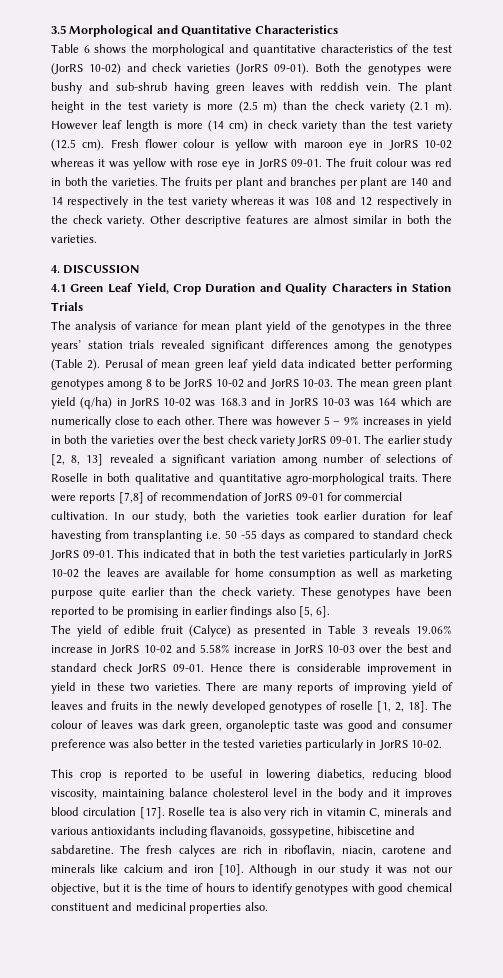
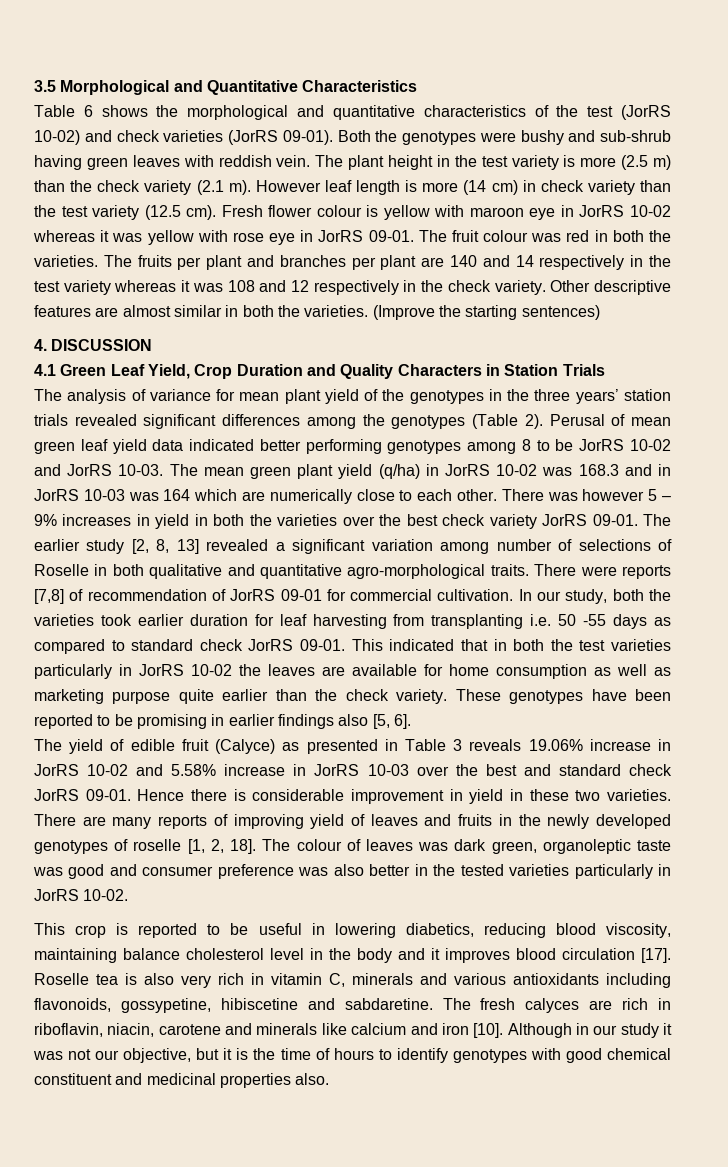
+ (Improve the starting sentences)
- In our study, both the varieties took earlier duration for leaf havesting from transplanting i.e. 50 -55 days as compared to standard check JorRS 09-01.
+ In our study, both the varieties took earlier duration for leaf harvesting from transplanting i.e. 50 -55 days as compared to standard check JorRS 09-01.
- Roselle tea is also very rich in vitamin C, minerals and various antioxidants including flavanoids, gossypetine, hibiscetine and sabdaretine.
+ Roselle tea is also very rich in vitamin C, minerals and various antioxidants including flavonoids, gossypetine, hibiscetine and sabdaretine.

